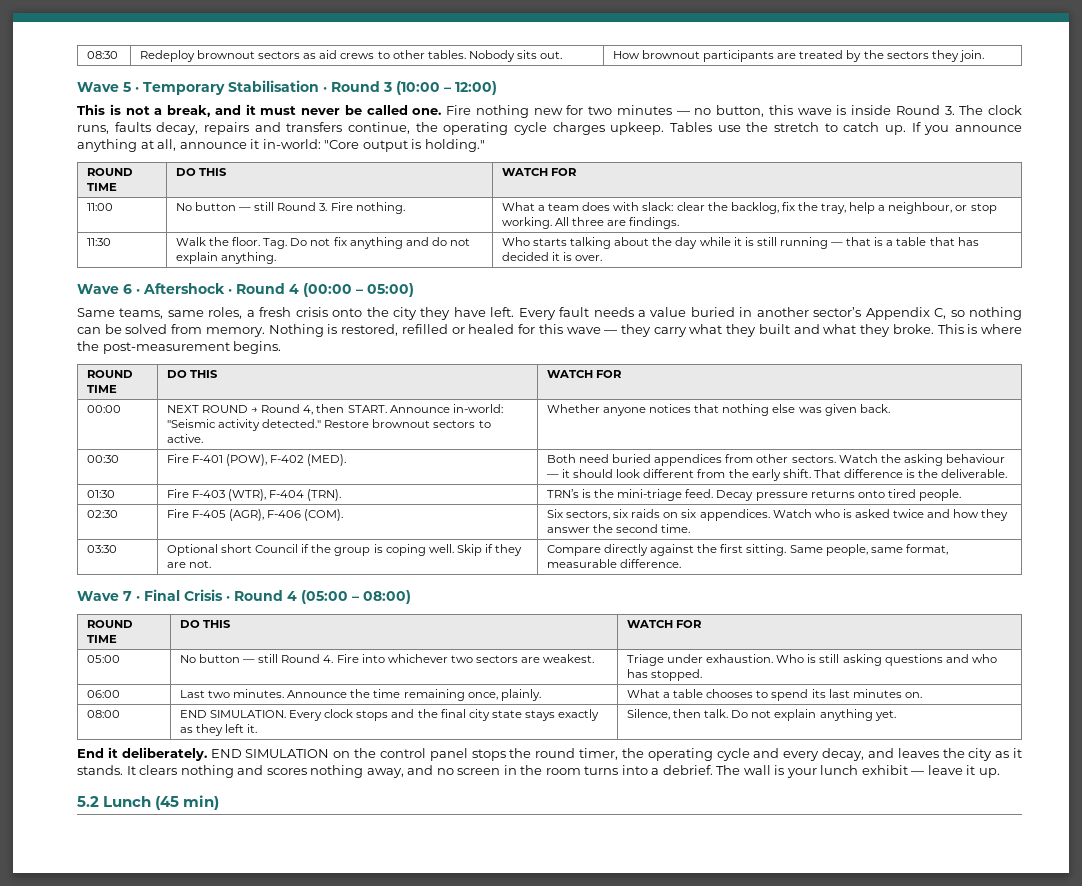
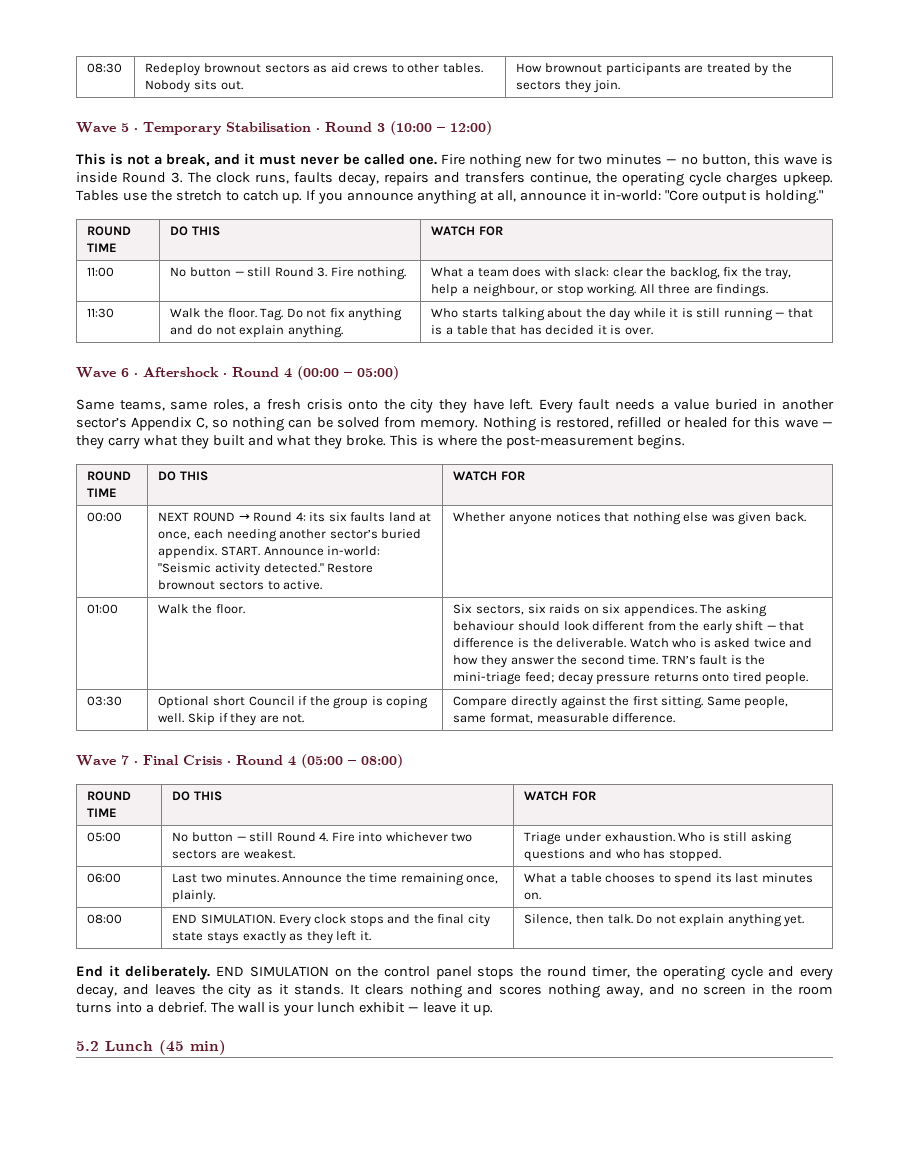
- 00:00 | NEXT ROUND → Round 4, then START. Announce in-world: "Seismic activity detected." Restore brownout sectors to active. | Whether anyone notices that nothing else was given back.
+ 00:00 | NEXT ROUND → Round 4: its six faults land at once, each needing another sector’s buried appendix. START. Announce in-world: "Seismic activity detected." Restore brownout sectors to active. | Whether anyone notices that nothing else was given back.
- 00:30 | Fire F-401 (POW), F-402 (MED). | Both need buried appendices from other sectors. Watch the asking behaviour — it should look different from the early shift. That difference is the deliverable.
- 01:30 | Fire F-403 (WTR), F-404 (TRN). | TRN’s is the mini-triage feed. Decay pressure returns onto tired people.
- 02:30 | Fire F-405 (AGR), F-406 (COM). | Six sectors, six raids on six appendices. Watch who is asked twice and how they answer the second time.
+ 01:00 | Walk the floor. | Six sectors, six raids on six appendices. The asking behaviour should look different from the early shift — that difference is the deliverable. Watch who is asked twice and how they answer the second time. TRN’s fault is the mini-triage feed; decay pressure returns onto tired people.

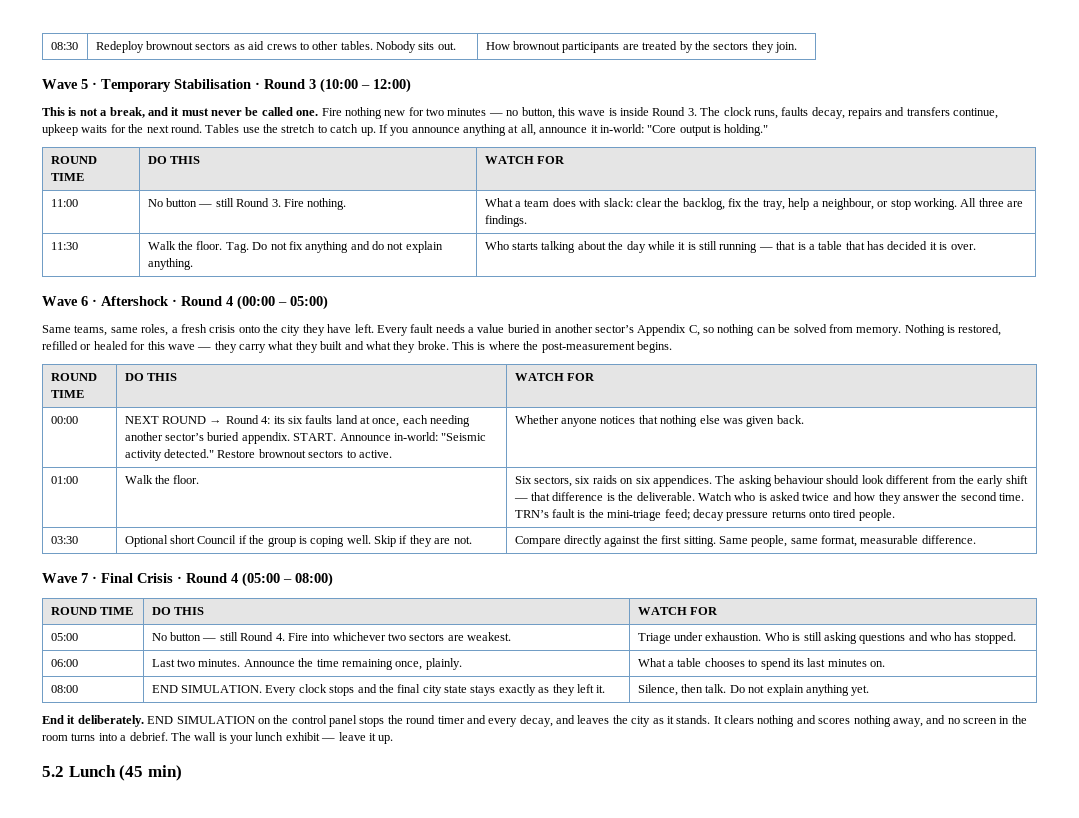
- Fire nothing new for two minutes — no button, this wave is inside Round 3. The clock runs, faults decay, repairs and transfers continue, the operating cycle charges upkeep.
+ Fire nothing new for two minutes — no button, this wave is inside Round 3. The clock runs, faults decay, repairs and transfers continue, upkeep waits for the next round.
- END SIMULATION on the control panel stops the round timer, the operating cycle and every decay, and leaves the city as it stands.
+ END SIMULATION on the control panel stops the round timer and every decay, and leaves the city as it stands.

